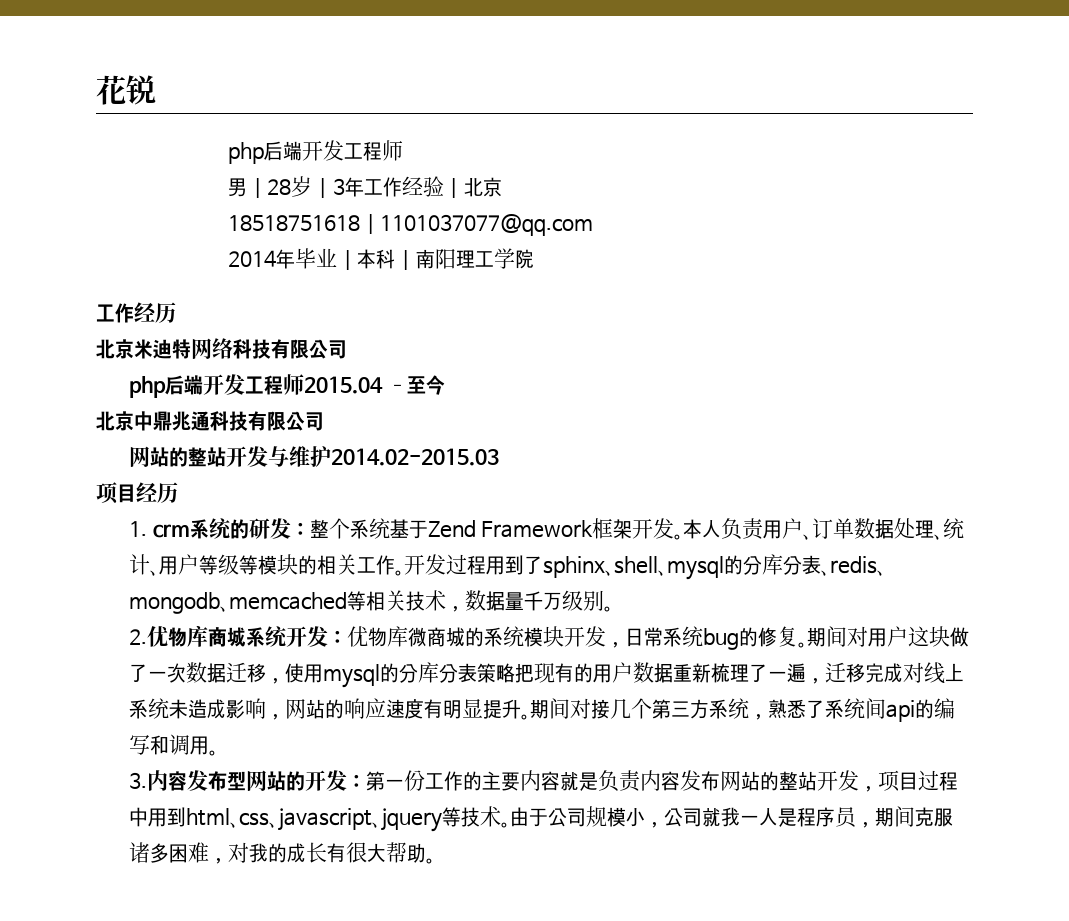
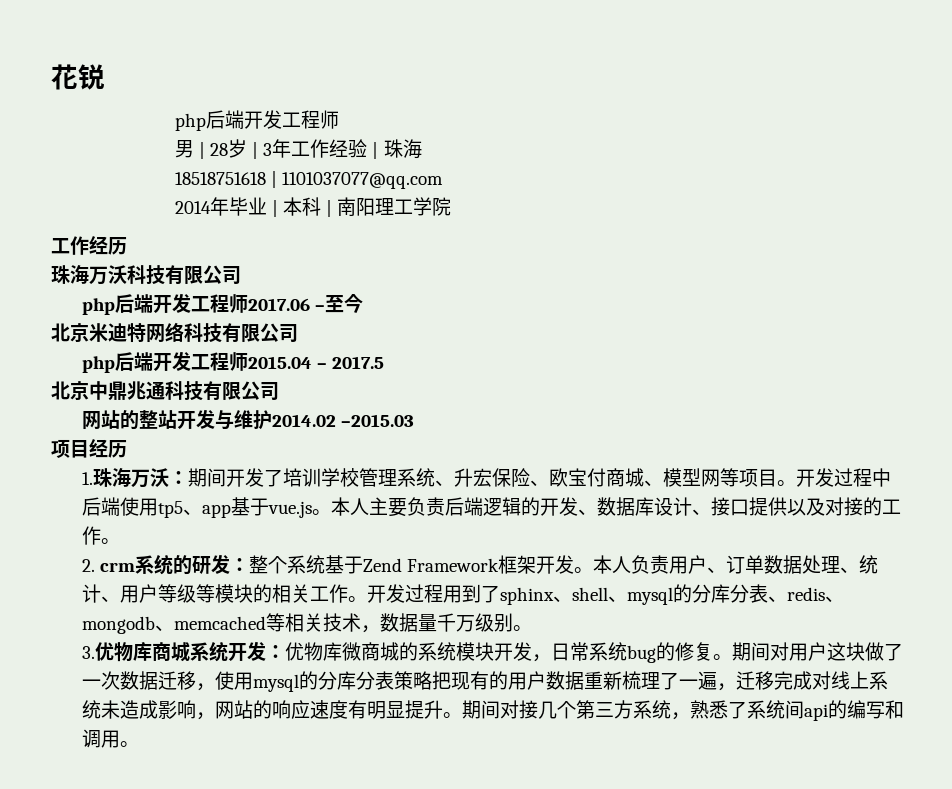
- 男 | 28岁 | 3年工作经验 | 北京
+ 男 | 28岁 | 3年工作经验 | 珠海
+ 珠海万沃科技有限公司
+ php后端开发工程师2017.06 –至今
- php后端开发工程师2015.04 –至今
+ php后端开发工程师2015.04 – 2017.5
- 网站的整站开发与维护2014.02-2015.03
+ 网站的整站开发与维护2014.02 –2015.03
- 1. crm系统的研发：整个系统基于Zend Framework框架开发。
+ 1.珠海万沃：期间开发了培训学校管理系统、升宏保险、欧宝付商城、模型网等项目。开发过程中后端使用tp5、app基于vue.js。本人主要负责后端逻辑的开发、数据库设计、接口提供以及对接的工作。
+ 2. crm系统的研发：整个系统基于Zend Framework框架开发。
- 2.优物库商城系统开发：优物库微商城的系统模块开发，日常系统bug的修复。
+ 3.优物库商城系统开发：优物库微商城的系统模块开发，日常系统bug的修复。
- 3.内容发布型网站的开发：第一份工作的主要内容就是负责内容发布网站的整站开发，项目过程中用到html、css、javascript、jquery等技术。由于公司规模小，公司就我一人是程序员，期间克服诸多困难，对我的成长有很大帮助。

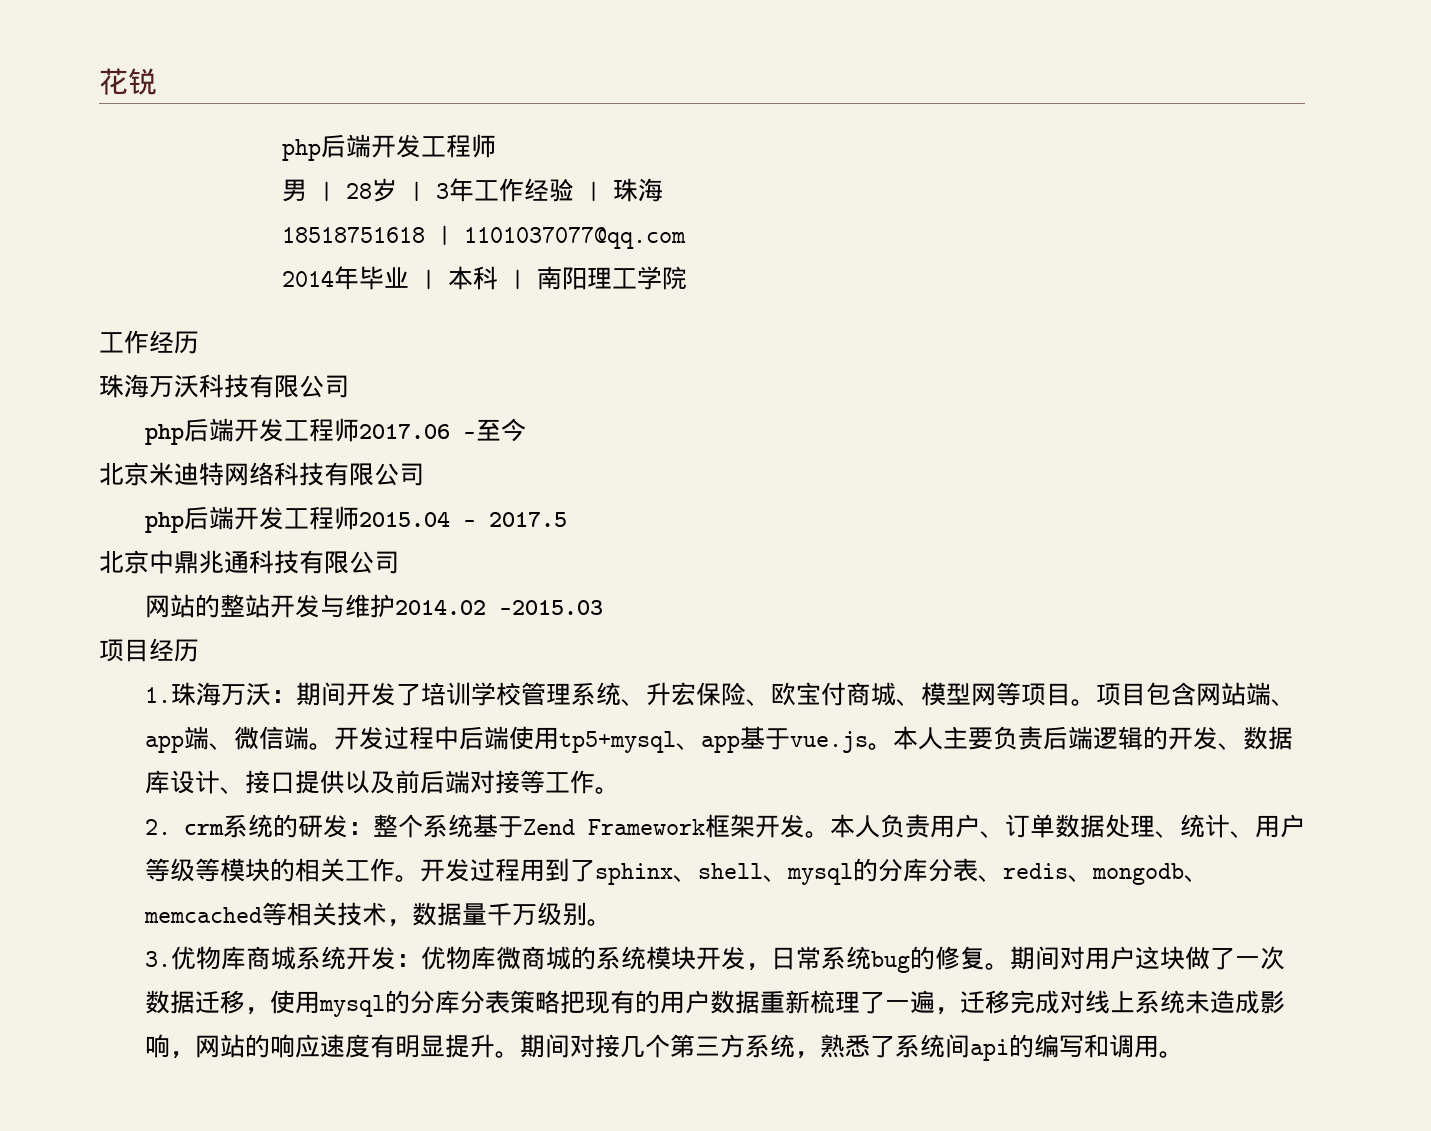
+ 项目包含网站端、app端、微信端。
- 开发过程中后端使用tp5、app基于vue.js。
+ 开发过程中后端使用tp5+mysql、app基于vue.js。
- 本人主要负责后端逻辑的开发、数据库设计、接口提供以及对接的工作。
+ 本人主要负责后端逻辑的开发、数据库设计、接口提供以及前后端对接等工作。

